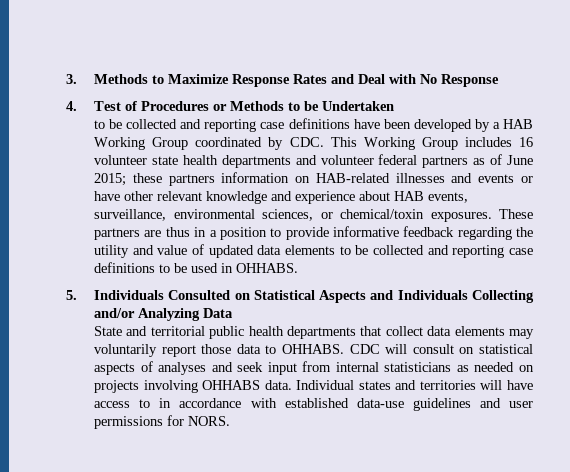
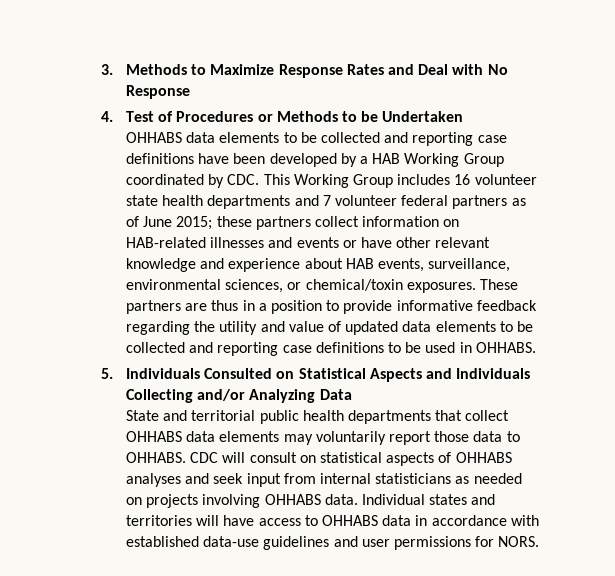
- to be collected and reporting case definitions have been developed by a HAB Working Group coordinated by CDC. This Working Group includes 16 volunteer state health departments and volunteer federal partners as of June 2015; these partners information on HAB-related illnesses and events or have other relevant knowledge and experience about HAB events, surveillance, environmental sciences, or chemical/toxin exposures.
+ OHHABS data elements to be collected and reporting case definitions have been developed by a HAB Working Group coordinated by CDC. This Working Group includes 16 volunteer state health departments and 7 volunteer federal partners as of June 2015; these partners collect information on HAB-related illnesses and events or have other relevant knowledge and experience about HAB events, surveillance, environmental sciences, or chemical/toxin exposures.
- State and territorial public health departments that collect data elements may voluntarily report those data to OHHABS.
+ State and territorial public health departments that collect OHHABS data elements may voluntarily report those data to OHHABS.
- CDC will consult on statistical aspects of analyses and seek input from internal statisticians as needed on projects involving OHHABS data.
+ CDC will consult on statistical aspects of OHHABS analyses and seek input from internal statisticians as needed on projects involving OHHABS data.
- Individual states and territories will have access to in accordance with established data-use guidelines and user permissions for NORS.
+ Individual states and territories will have access to OHHABS data in accordance with established data-use guidelines and user permissions for NORS.

